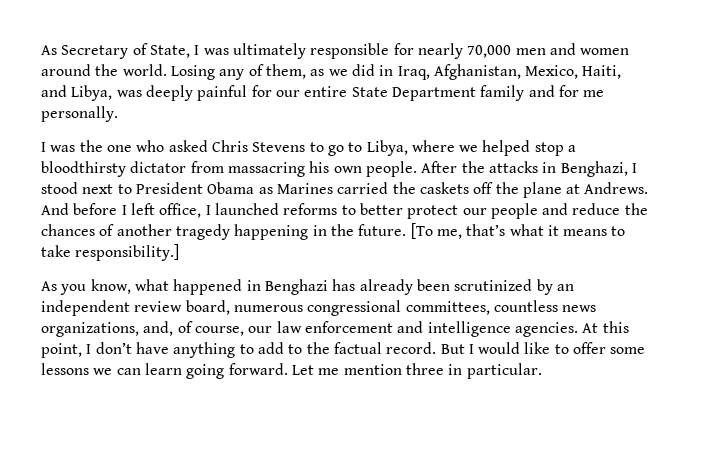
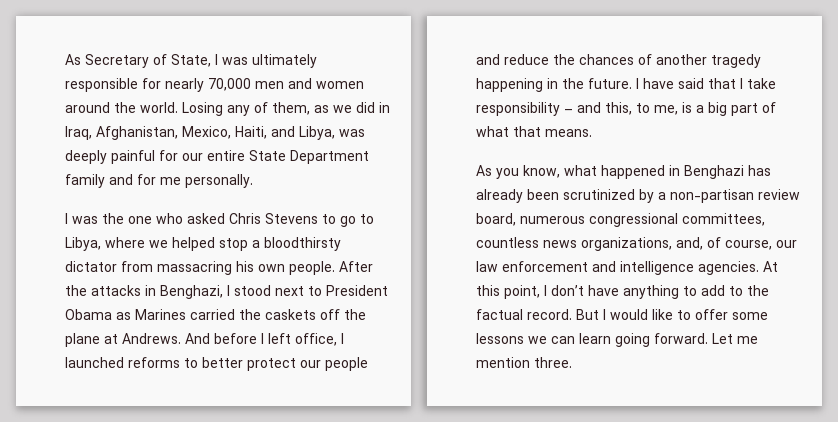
- [To me, that’s what it means to take responsibility.]
+ I have said that I take responsibility – and this, to me, is a big part of what that means.
- As you know, what happened in Benghazi has already been scrutinized by an independent review board, numerous congressional committees, countless news organizations, and, of course, our law enforcement and intelligence agencies.
+ As you know, what happened in Benghazi has already been scrutinized by a non-partisan review board, numerous congressional committees, countless news organizations, and, of course, our law enforcement and intelligence agencies.
- Let me mention three in particular.
+ Let me mention three.

